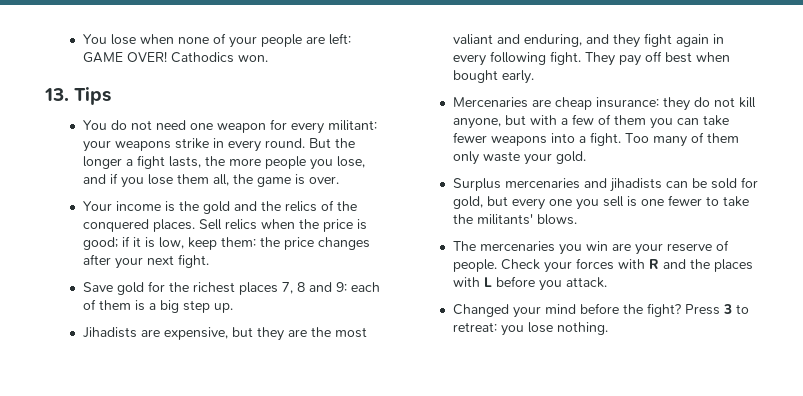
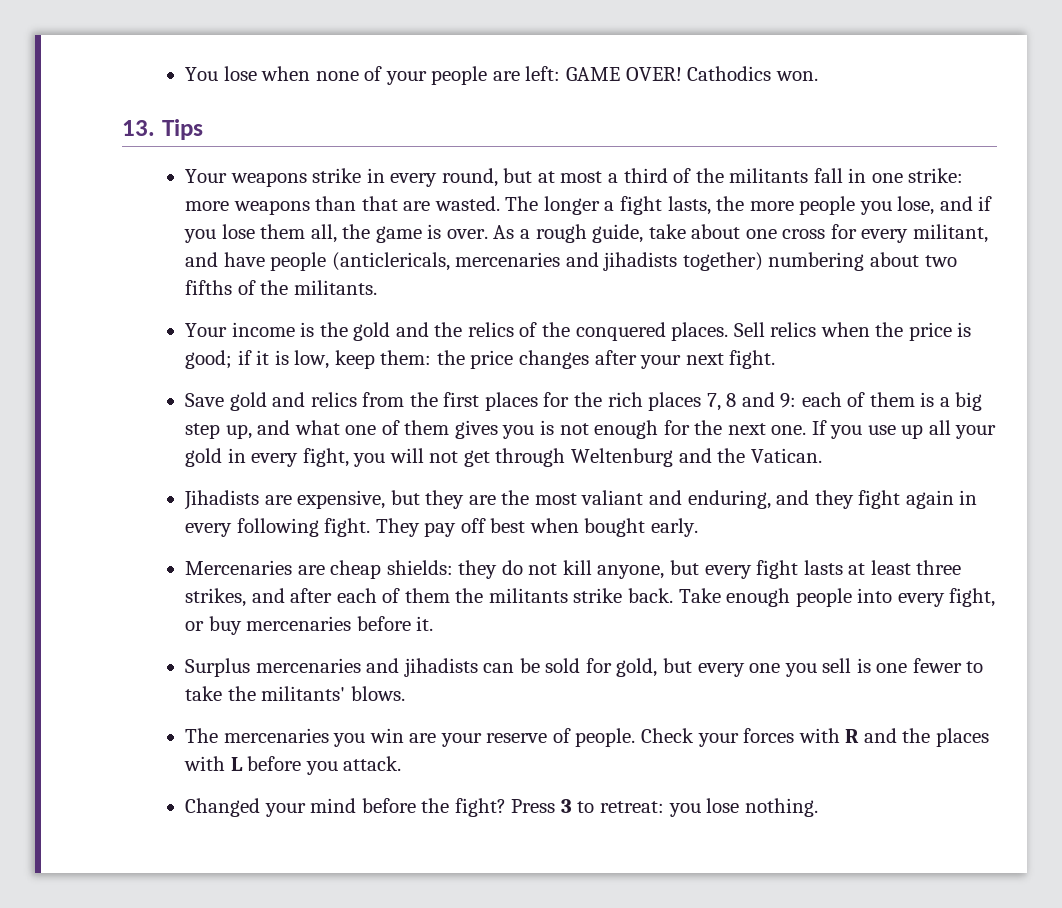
- You do not need one weapon for every militant: your weapons strike in every round. But the longer a fight lasts, the more people you lose, and if you lose them all, the game is over.
+ Your weapons strike in every round, but at most a third of the militants fall in one strike: more weapons than that are wasted. The longer a fight lasts, the more people you lose, and if you lose them all, the game is over. As a rough guide, take about one cross for every militant, and have people (anticlericals, mercenaries and jihadists together) numbering about two fifths of the militants.
- Save gold for the richest places 7, 8 and 9: each of them is a big step up.
+ Save gold and relics from the first places for the rich places 7, 8 and 9: each of them is a big step up, and what one of them gives you is not enough for the next one. If you use up all your gold in every fight, you will not get through Weltenburg and the Vatican.
- Mercenaries are cheap insurance: they do not kill anyone, but with a few of them you can take fewer weapons into a fight. Too many of them only waste your gold.
+ Mercenaries are cheap shields: they do not kill anyone, but every fight lasts at least three strikes, and after each of them the militants strike back. Take enough people into every fight, or buy mercenaries before it.

